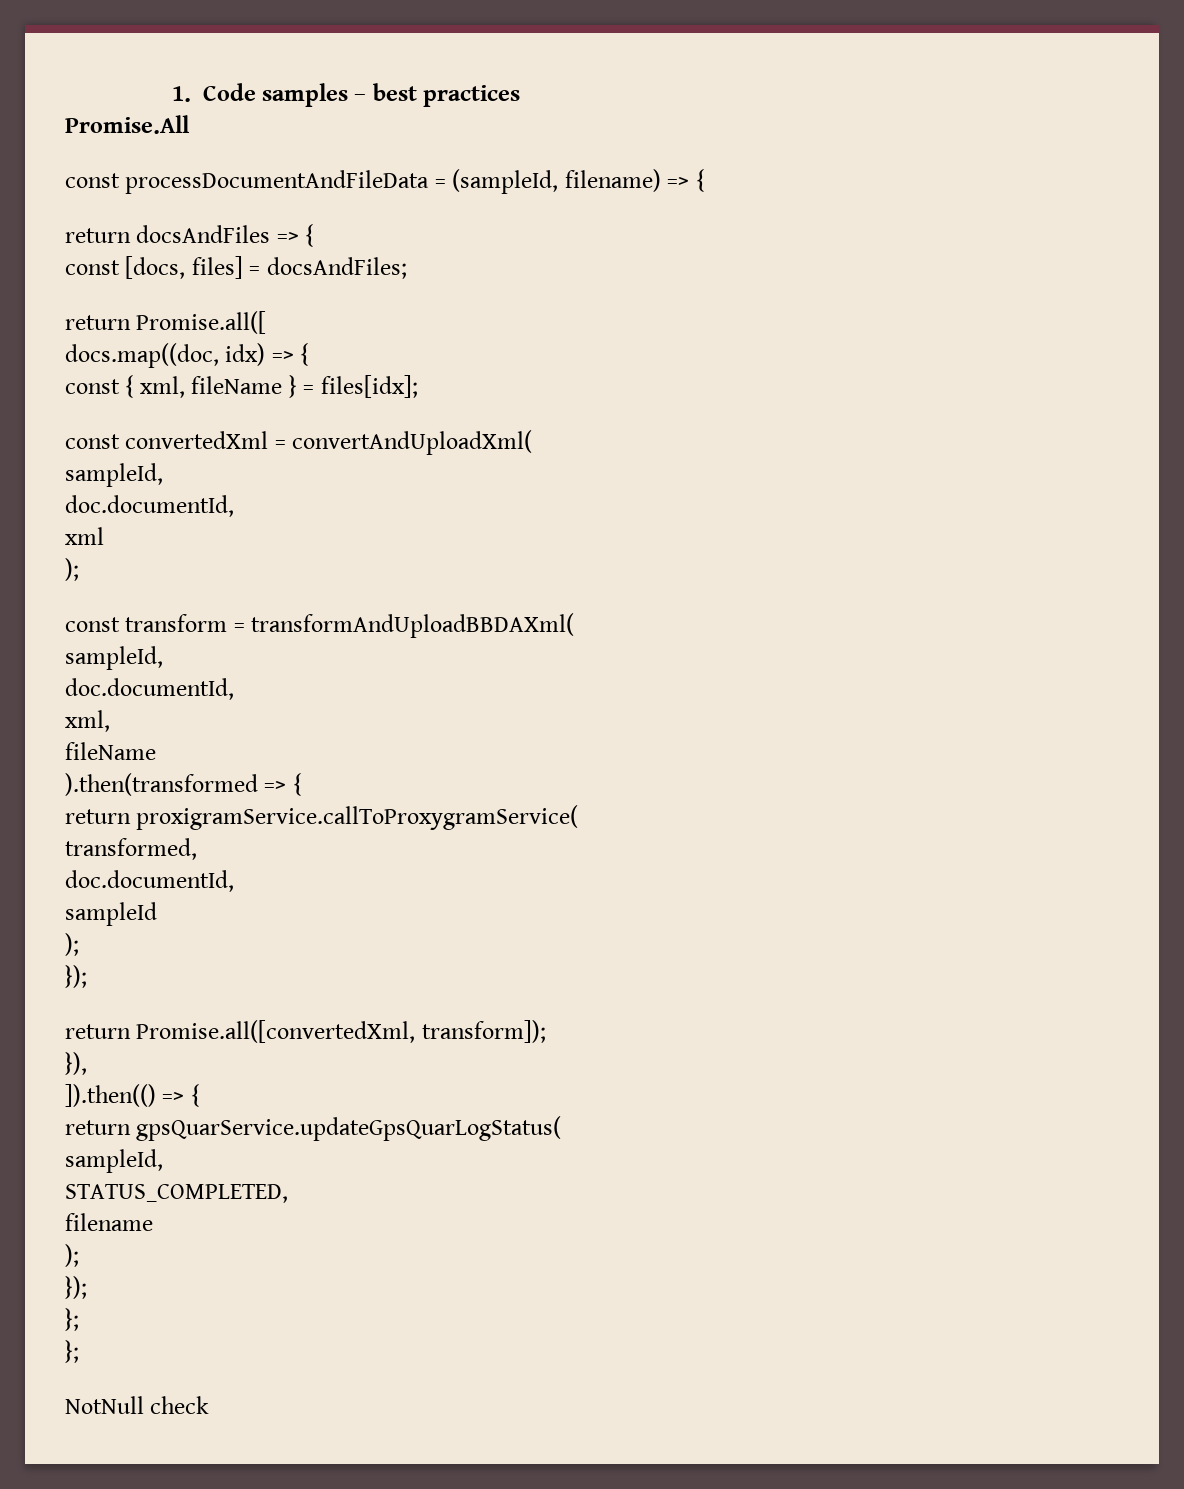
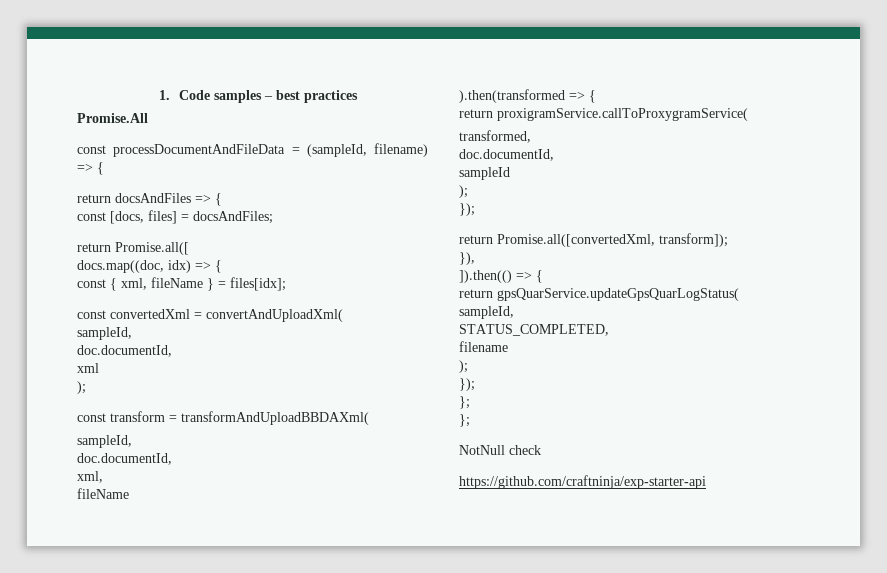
+ https://github.com/craftninja/exp-starter-api

